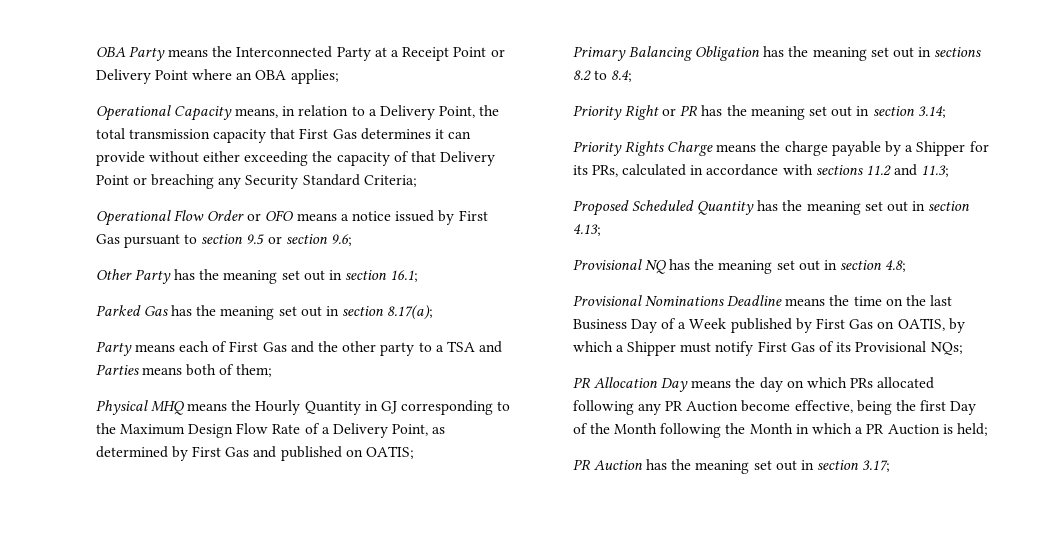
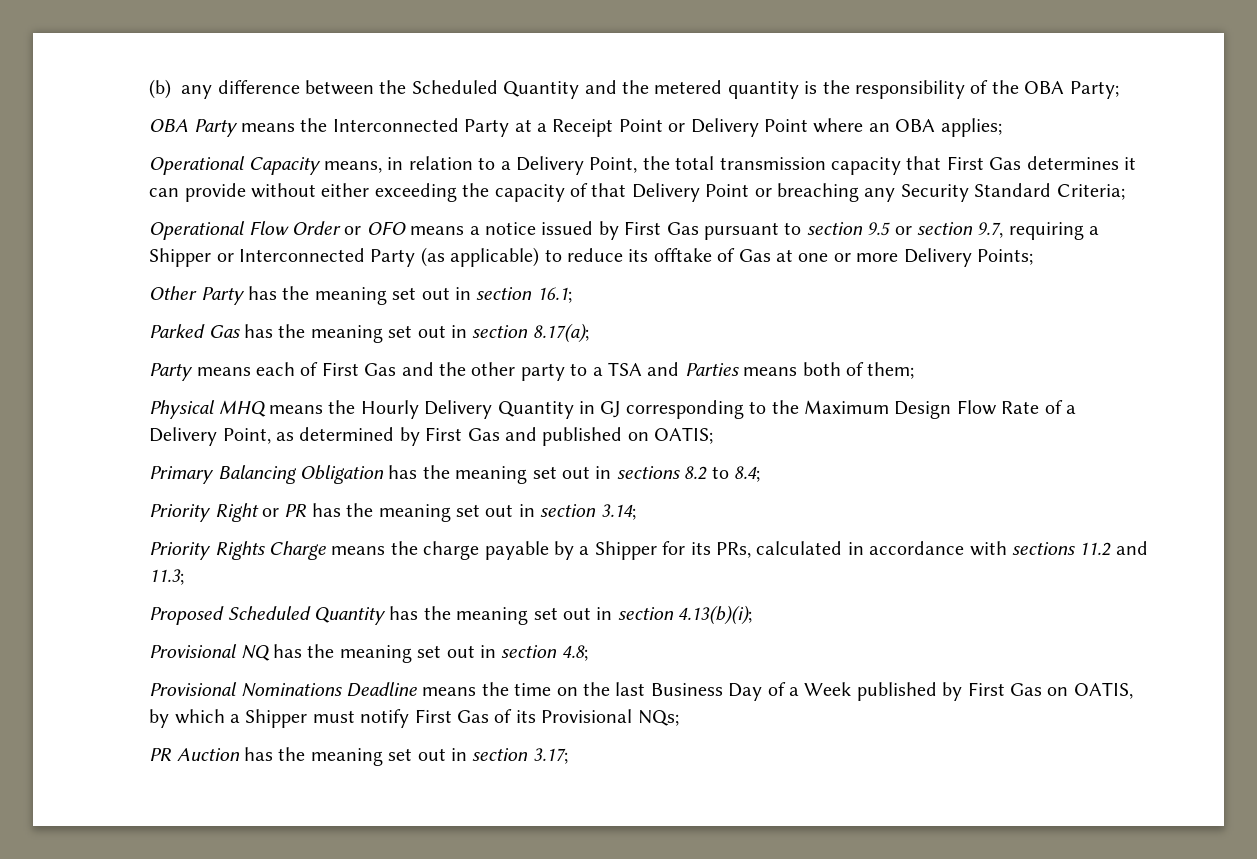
+ (b) any difference between the Scheduled Quantity and the metered quantity is the responsibility of the OBA Party;
- Operational Flow Order or OFO means a notice issued by First Gas pursuant to section 9.5 or section 9.6;
+ Operational Flow Order or OFO means a notice issued by First Gas pursuant to section 9.5 or section 9.7, requiring a Shipper or Interconnected Party (as applicable) to reduce its offtake of Gas at one or more Delivery Points;
- Physical MHQ means the Hourly Quantity in GJ corresponding to the Maximum Design Flow Rate of a Delivery Point, as determined by First Gas and published on OATIS;
+ Physical MHQ means the Hourly Delivery Quantity in GJ corresponding to the Maximum Design Flow Rate of a Delivery Point, as determined by First Gas and published on OATIS;
- Proposed Scheduled Quantity has the meaning set out in section 4.13;
+ Proposed Scheduled Quantity has the meaning set out in section 4.13(b)(i);
- PR Allocation Day means the day on which PRs allocated following any PR Auction become effective, being the first Day of the Month following the Month in which a PR Auction is held;

